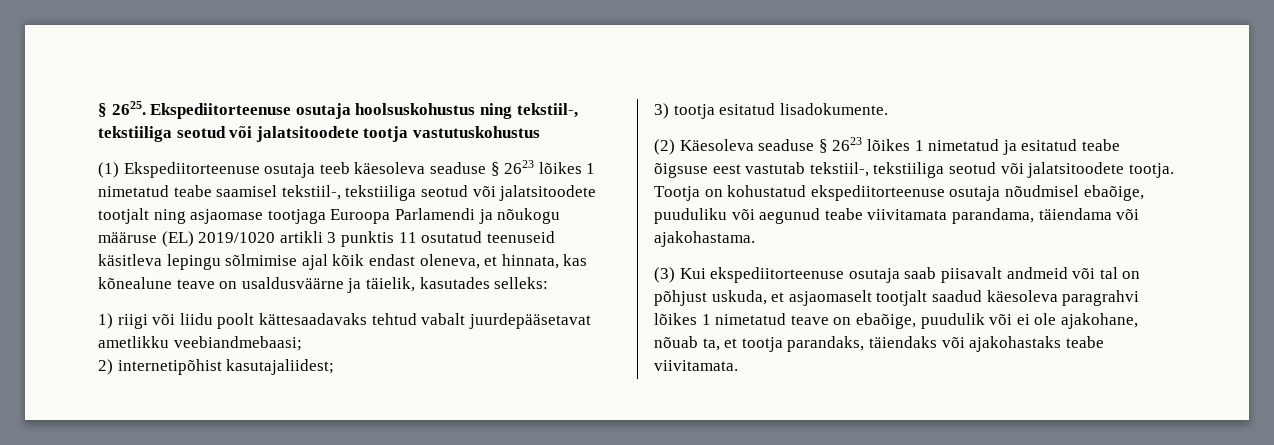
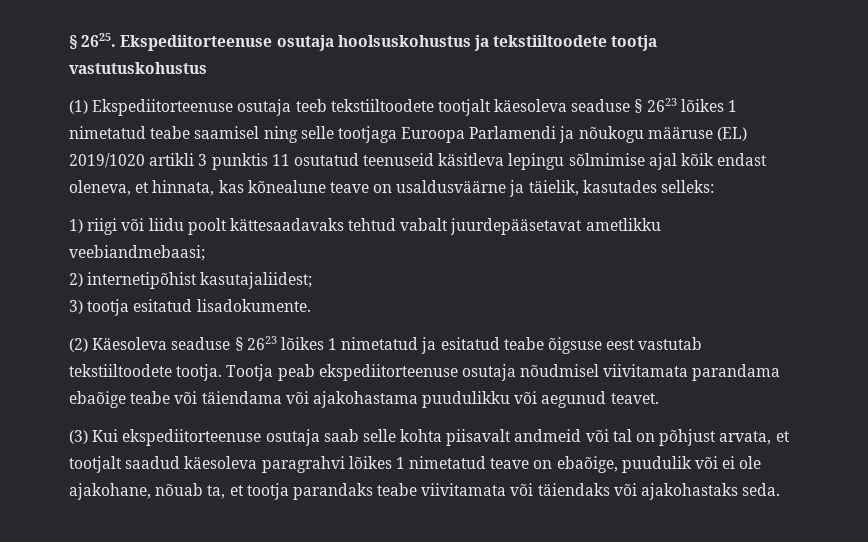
- Ekspediitorteenuse osutaja hoolsuskohustus ning tekstiil-, tekstiiliga seotud või jalatsitoodete tootja vastutuskohustus
+ Ekspediitorteenuse osutaja hoolsuskohustus ja tekstiiltoodete tootja vastutuskohustus
- (1) Ekspediitorteenuse osutaja teeb käesoleva seaduse § 2623 lõikes 1 nimetatud teabe saamisel tekstiil-, tekstiiliga seotud või jalatsitoodete tootjalt ning asjaomase tootjaga Euroopa Parlamendi ja nõukogu määruse (EL) 2019/1020 artikli 3 punktis 11 osutatud teenuseid käsitleva lepingu sõlmimise ajal kõik endast oleneva, et hinnata, kas kõnealune teave on usaldusväärne ja täielik, kasutades selleks:
+ (1) Ekspediitorteenuse osutaja teeb tekstiiltoodete tootjalt käesoleva seaduse § 2623 lõikes 1 nimetatud teabe saamisel ning selle tootjaga Euroopa Parlamendi ja nõukogu määruse (EL) 2019/1020 artikli 3 punktis 11 osutatud teenuseid käsitleva lepingu sõlmimise ajal kõik endast oleneva, et hinnata, kas kõnealune teave on usaldusväärne ja täielik, kasutades selleks:
- (2) Käesoleva seaduse § 2623 lõikes 1 nimetatud ja esitatud teabe õigsuse eest vastutab tekstiil-, tekstiiliga seotud või jalatsitoodete tootja. Tootja on kohustatud ekspediitorteenuse osutaja nõudmisel ebaõige, puuduliku või aegunud teabe viivitamata parandama, täiendama või ajakohastama.
+ (2) Käesoleva seaduse § 2623 lõikes 1 nimetatud ja esitatud teabe õigsuse eest vastutab tekstiiltoodete tootja. Tootja peab ekspediitorteenuse osutaja nõudmisel viivitamata parandama ebaõige teabe või täiendama või ajakohastama puudulikku või aegunud teavet.
- (3) Kui ekspediitorteenuse osutaja saab piisavalt andmeid või tal on põhjust uskuda, et asjaomaselt tootjalt saadud käesoleva paragrahvi lõikes 1 nimetatud teave on ebaõige, puudulik või ei ole ajakohane, nõuab ta, et tootja parandaks, täiendaks või ajakohastaks teabe viivitamata.
+ (3) Kui ekspediitorteenuse osutaja saab selle kohta piisavalt andmeid või tal on põhjust arvata, et tootjalt saadud käesoleva paragrahvi lõikes 1 nimetatud teave on ebaõige, puudulik või ei ole ajakohane, nõuab ta, et tootja parandaks teabe viivitamata või täiendaks või ajakohastaks seda.

